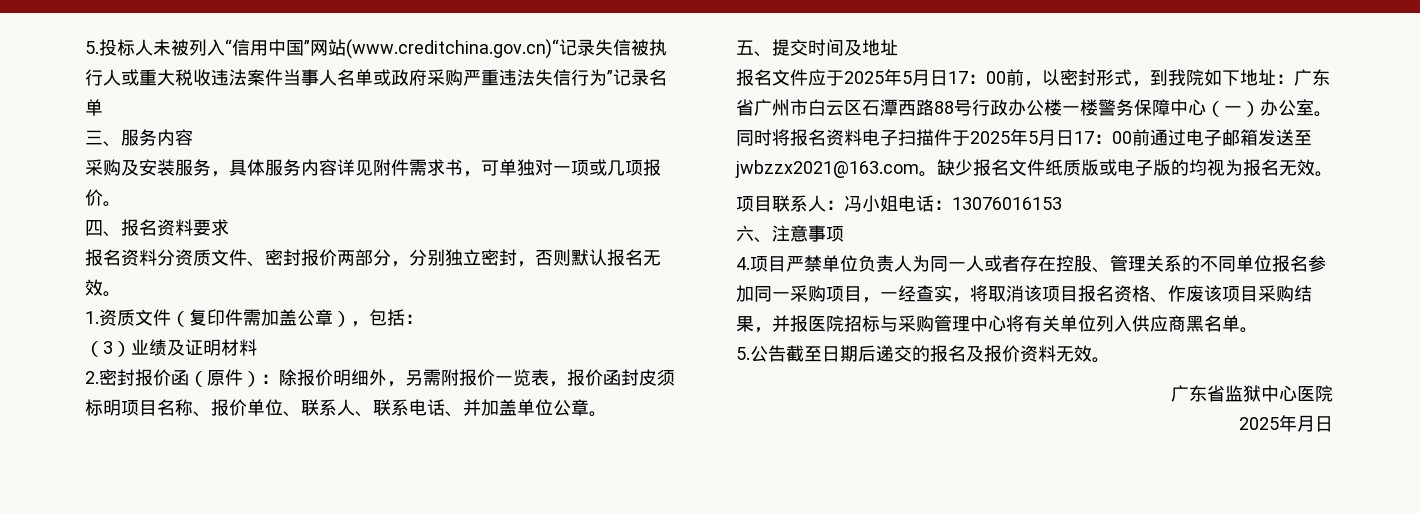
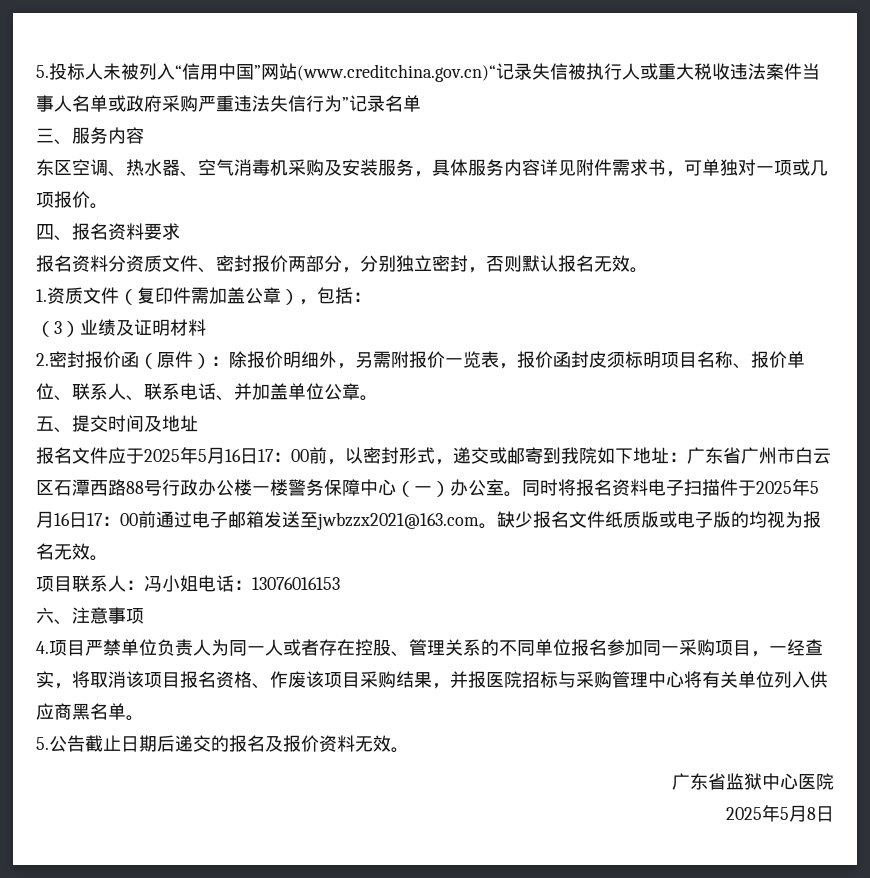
- 采购及安装服务，具体服务内容详见附件需求书，可单独对一项或几项报价。
+ 东区空调、热水器、空气消毒机采购及安装服务，具体服务内容详见附件需求书，可单独对一项或几项报价。
- 报名文件应于2025年5月日17：00前，以密封形式，到我院如下地址：广东省广州市白云区石潭西路88号行政办公楼一楼警务保障中心（一）办公室。
+ 报名文件应于2025年5月16日17：00前，以密封形式，递交或邮寄到我院如下地址：广东省广州市白云区石潭西路88号行政办公楼一楼警务保障中心（一）办公室。
- 同时将报名资料电子扫描件于2025年5月日17：00前通过电子邮箱发送至jwbzzx2021@163.com。
+ 同时将报名资料电子扫描件于2025年5月16日17：00前通过电子邮箱发送至jwbzzx2021@163.com。
- 5.公告截至日期后递交的报名及报价资料无效。
+ 5.公告截止日期后递交的报名及报价资料无效。
- 2025年月日
+ 2025年5月8日

